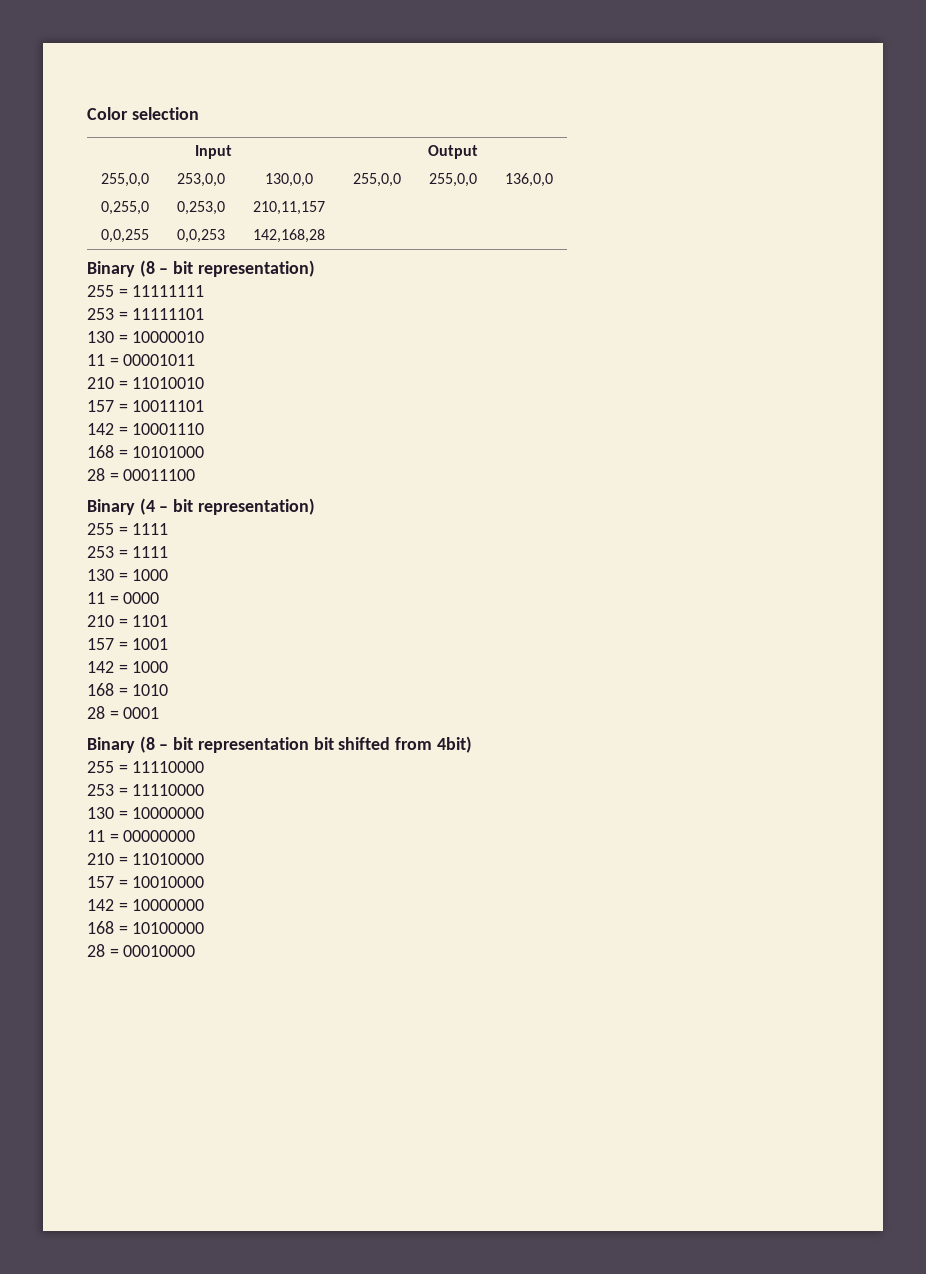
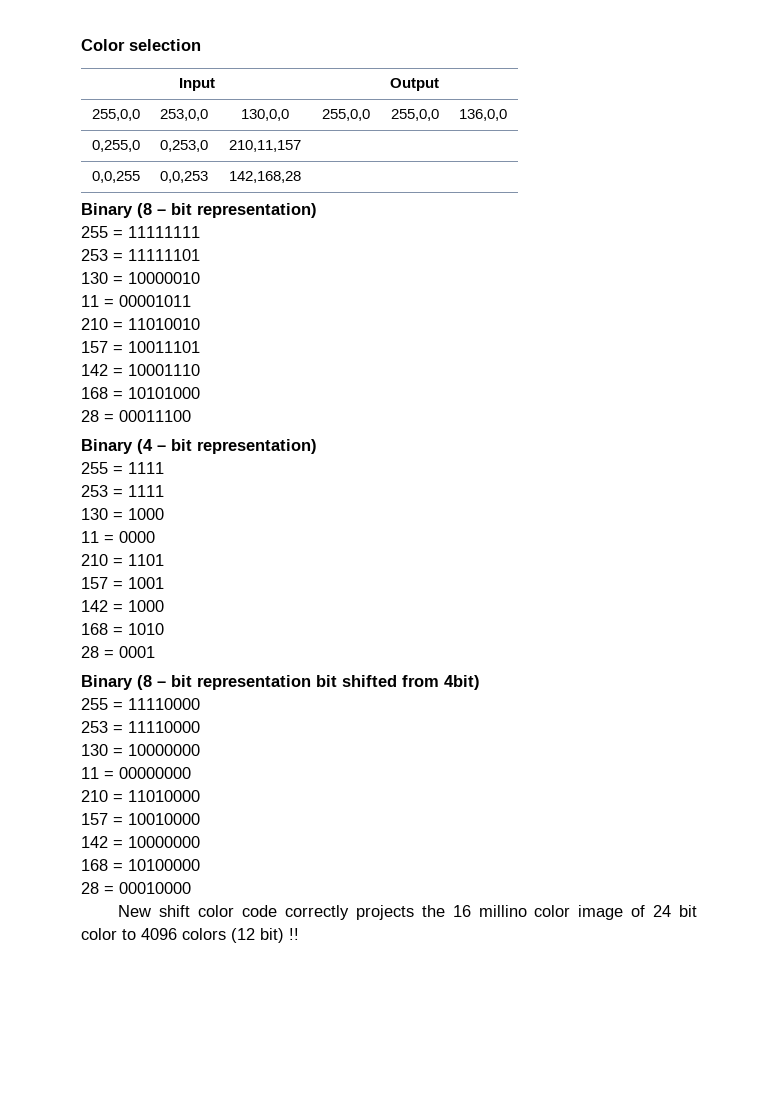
+ New shift color code correctly projects the 16 millino color image of 24 bit color to 4096 colors (12 bit) !!

